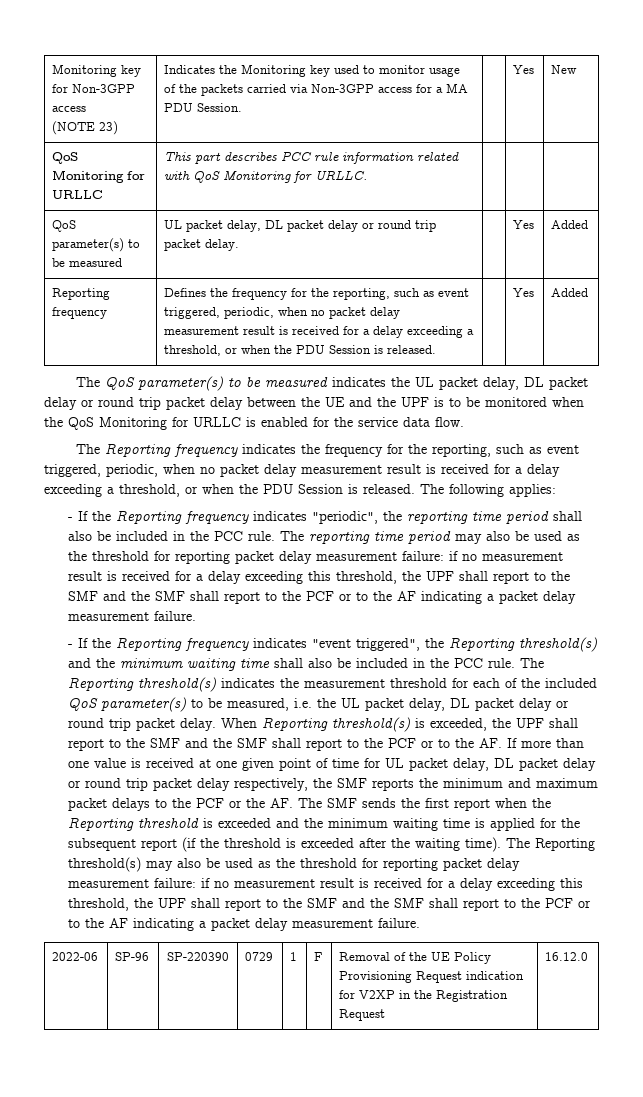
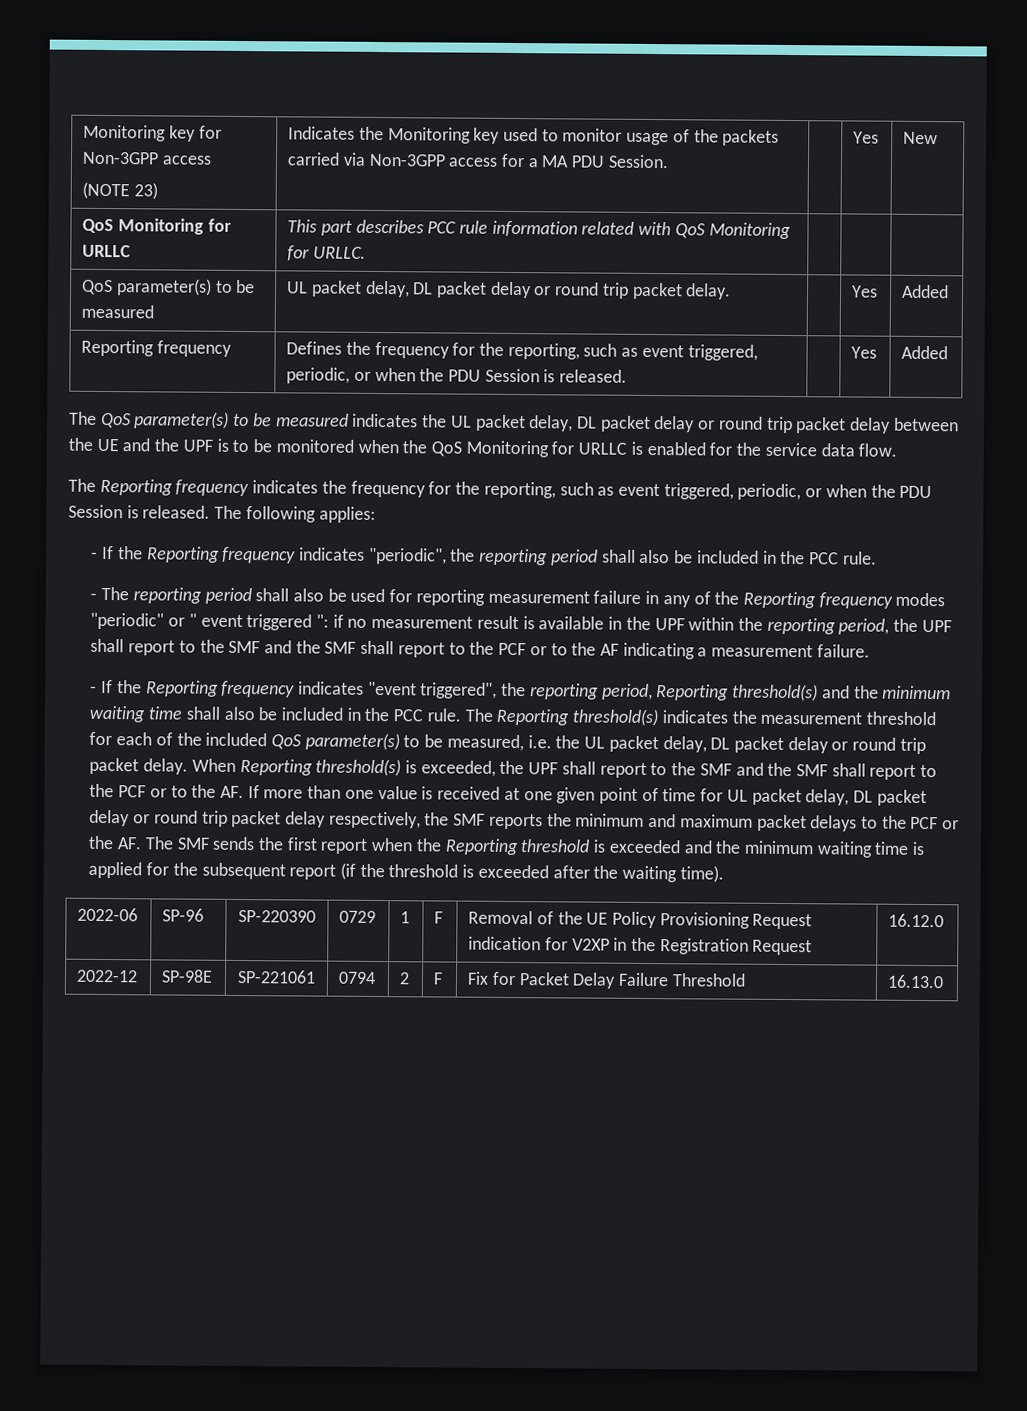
- Reporting frequency | Defines the frequency for the reporting, such as event triggered, periodic, when no packet delay measurement result is received for a delay exceeding a threshold, or when the PDU Session is released. | | Yes | Added
+ Reporting frequency | Defines the frequency for the reporting, such as event triggered, periodic, or when the PDU Session is released. | | Yes | Added
- The Reporting frequency indicates the frequency for the reporting, such as event triggered, periodic, when no packet delay measurement result is received for a delay exceeding a threshold, or when the PDU Session is released.
+ The Reporting frequency indicates the frequency for the reporting, such as event triggered, periodic, or when the PDU Session is released.
- - If the Reporting frequency indicates "periodic", the reporting time period shall also be included in the PCC rule. The reporting time period may also be used as the threshold for reporting packet delay measurement failure: if no measurement result is received for a delay exceeding this threshold, the UPF shall report to the SMF and the SMF shall report to the PCF or to the AF indicating a packet delay measurement failure.
+ - If the Reporting frequency indicates "periodic", the reporting period shall also be included in the PCC rule.
+ - The reporting period shall also be used for reporting measurement failure in any of the Reporting frequency modes "periodic" or " event triggered ": if no measurement result is available in the UPF within the reporting period, the UPF shall report to the SMF and the SMF shall report to the PCF or to the AF indicating a measurement failure.
- - If the Reporting frequency indicates "event triggered", the Reporting threshold(s) and the minimum waiting time shall also be included in the PCC rule.
+ - If the Reporting frequency indicates "event triggered", the reporting period, Reporting threshold(s) and the minimum waiting time shall also be included in the PCC rule.
- The Reporting threshold(s) may also be used as the threshold for reporting packet delay measurement failure: if no measurement result is received for a delay exceeding this threshold, the UPF shall report to the SMF and the SMF shall report to the PCF or to the AF indicating a packet delay measurement failure.
+ 2022-12 | SP-98E | SP-221061 | 0794 | 2 | F | Fix for Packet Delay Failure Threshold | 16.13.0

